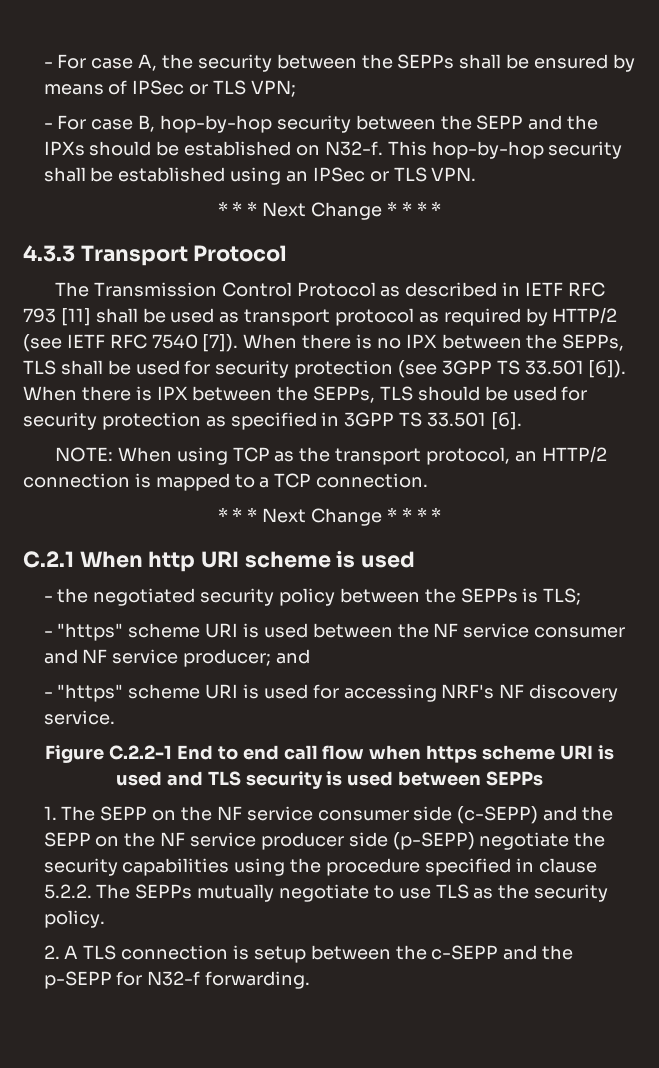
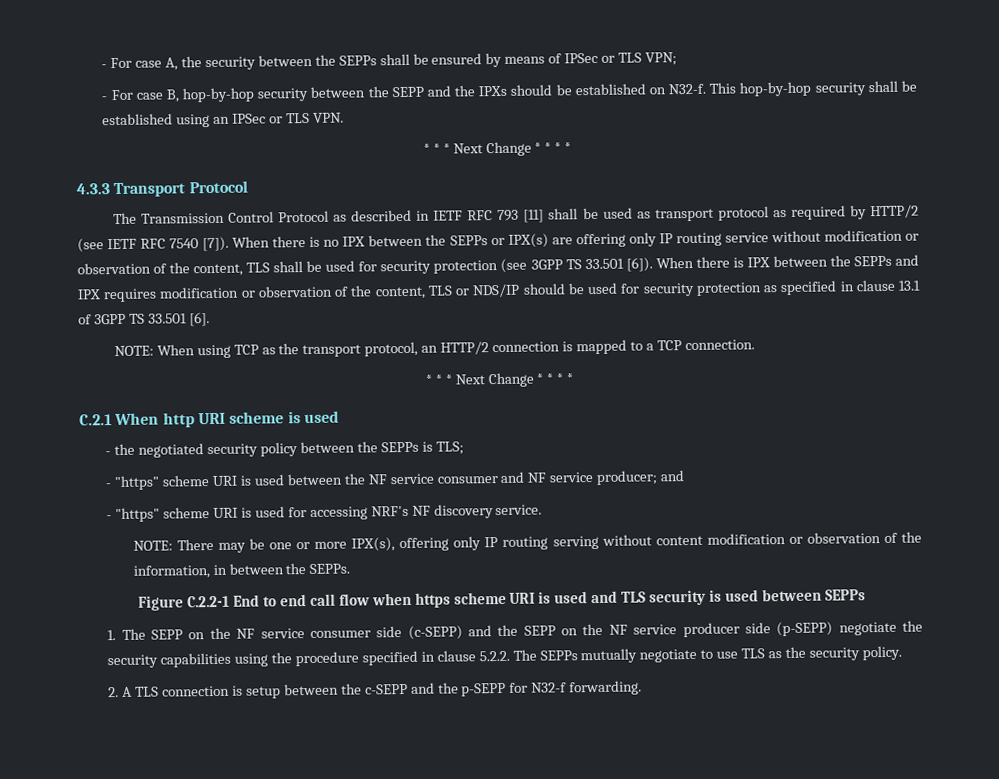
- When there is no IPX between the SEPPs, TLS shall be used for security protection (see 3GPP TS 33.501 [6]).
+ When there is no IPX between the SEPPs or IPX(s) are offering only IP routing service without modification or observation of the content, TLS shall be used for security protection (see 3GPP TS 33.501 [6]).
- When there is IPX between the SEPPs, TLS should be used for security protection as specified in 3GPP TS 33.501 [6].
+ When there is IPX between the SEPPs and IPX requires modification or observation of the content, TLS or NDS/IP should be used for security protection as specified in clause 13.1 of 3GPP TS 33.501 [6].
+ NOTE: There may be one or more IPX(s), offering only IP routing serving without content modification or observation of the information, in between the SEPPs.

